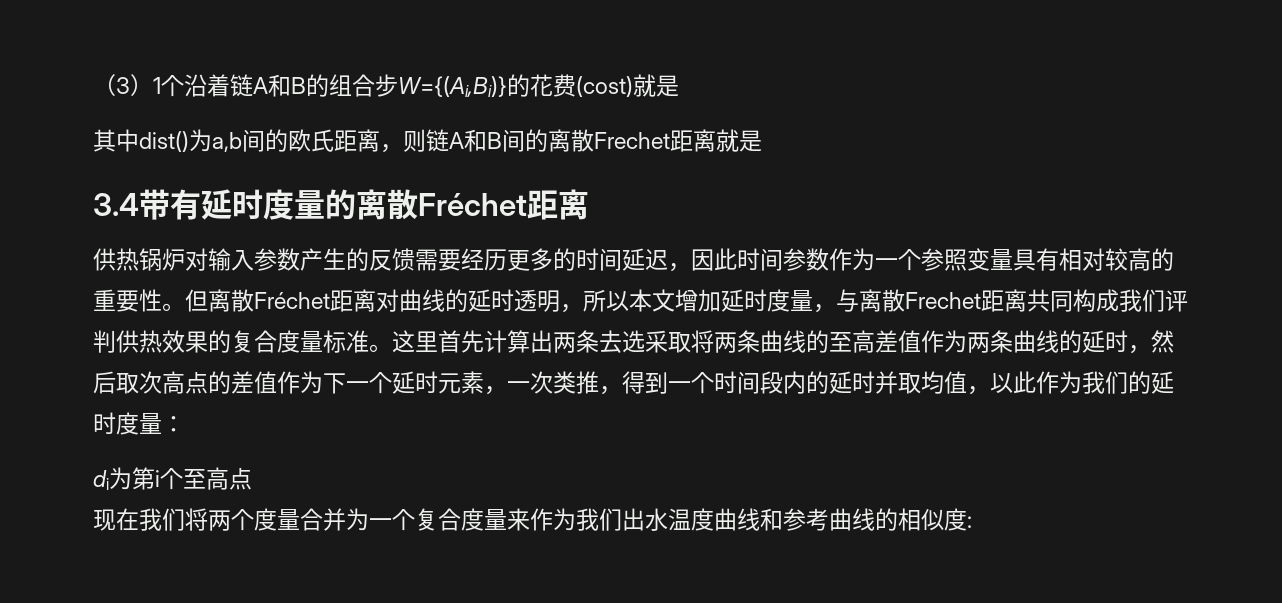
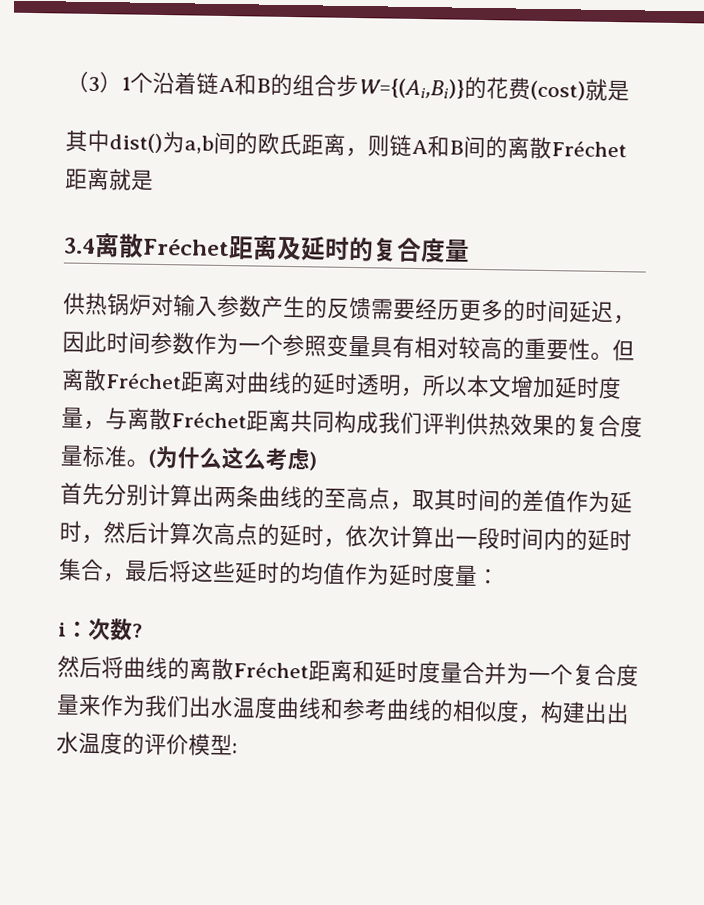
- 其中dist()为a,b间的欧氏距离，则链A和B间的离散Frechet距离就是
+ 其中dist()为a,b间的欧氏距离，则链A和B间的离散Fréchet距离就是
- 3.4带有延时度量的离散Fréchet距离
+ 3.4离散Fréchet距离及延时的复合度量
- 但离散Fréchet距离对曲线的延时透明，所以本文增加延时度量，与离散Frechet距离共同构成我们评判供热效果的复合度量标准。
+ 但离散Fréchet距离对曲线的延时透明，所以本文增加延时度量，与离散Fréchet距离共同构成我们评判供热效果的复合度量标准。
- 这里首先计算出两条去选采取将两条曲线的至高差值作为两条曲线的延时，然后取次高点的差值作为下一个延时元素，一次类推，得到一个时间段内的延时并取均值，以此作为我们的延时度量：
- di为第i个至高点
- 现在我们将两个度量合并为一个复合度量来作为我们出水温度曲线和参考曲线的相似度:
+ (为什么这么考虑)
+ 首先分别计算出两条曲线的至高点，取其时间的差值作为延时，然后计算次高点的延时，依次计算出一段时间内的延时集合，最后将这些延时的均值作为延时度量：
+ i：次数?
+ 然后将曲线的离散Fréchet距离和延时度量合并为一个复合度量来作为我们出水温度曲线和参考曲线的相似度，构建出出水温度的评价模型:

